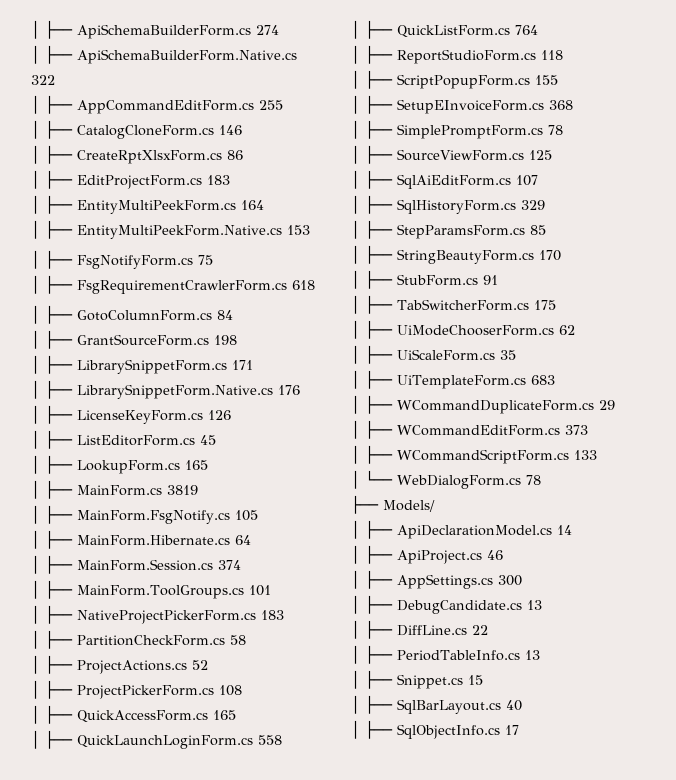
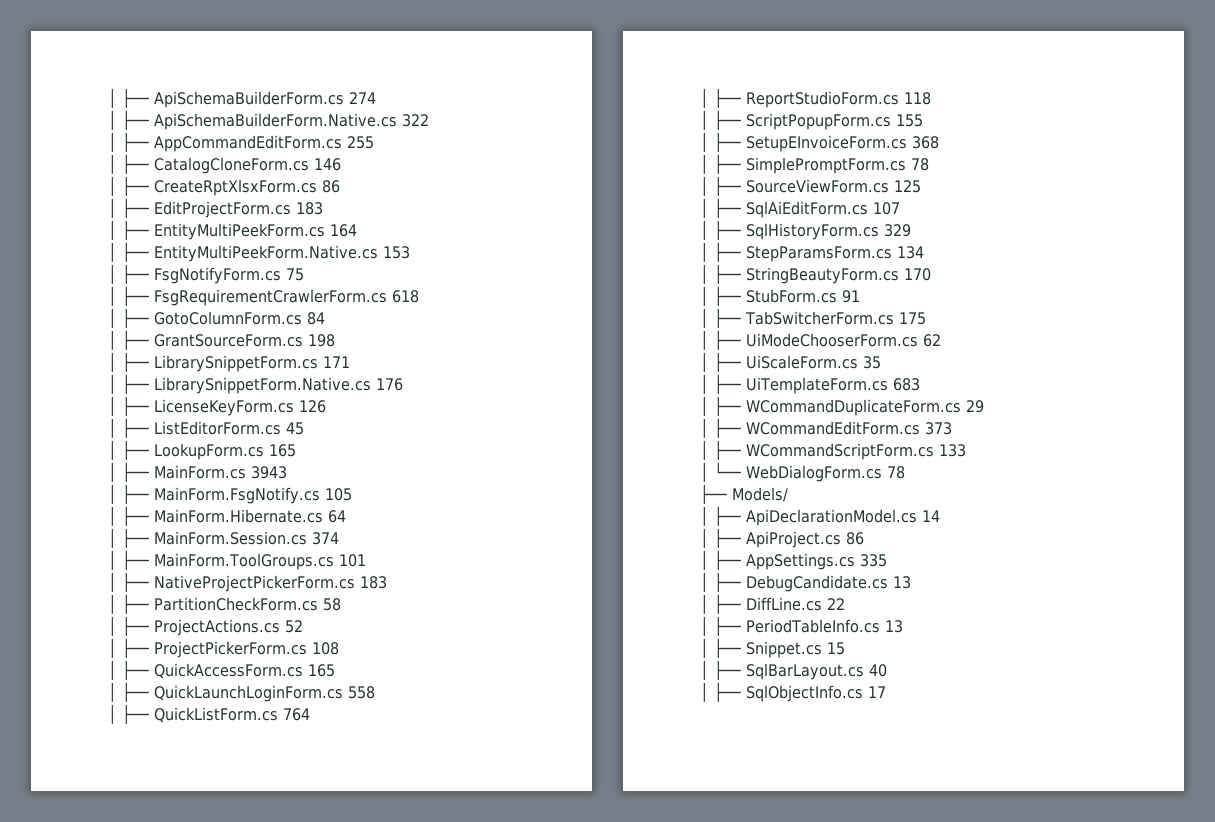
- │ ├── MainForm.cs 3819
+ │ ├── MainForm.cs 3943
- │ ├── StepParamsForm.cs 85
+ │ ├── StepParamsForm.cs 134
- │ ├── ApiProject.cs 46
+ │ ├── ApiProject.cs 86
- │ ├── AppSettings.cs 300
+ │ ├── AppSettings.cs 335

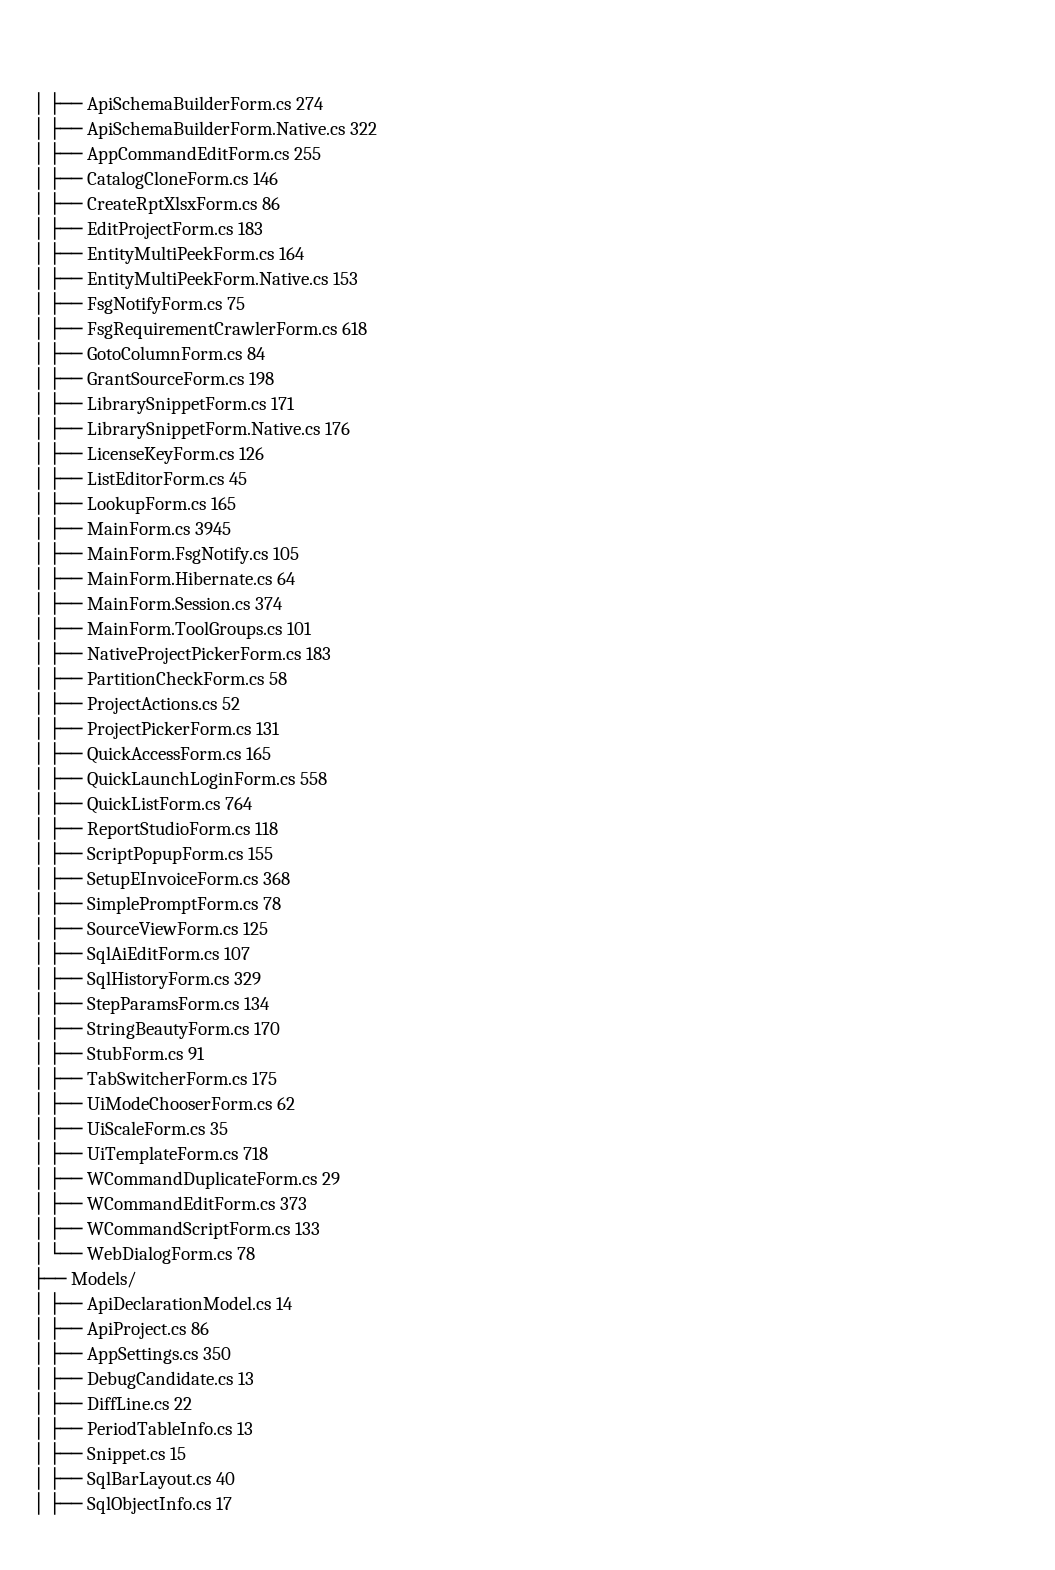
- │ ├── MainForm.cs 3943
+ │ ├── MainForm.cs 3945
- │ ├── ProjectPickerForm.cs 108
+ │ ├── ProjectPickerForm.cs 131
- │ ├── UiTemplateForm.cs 683
+ │ ├── UiTemplateForm.cs 718
- │ ├── AppSettings.cs 335
+ │ ├── AppSettings.cs 350

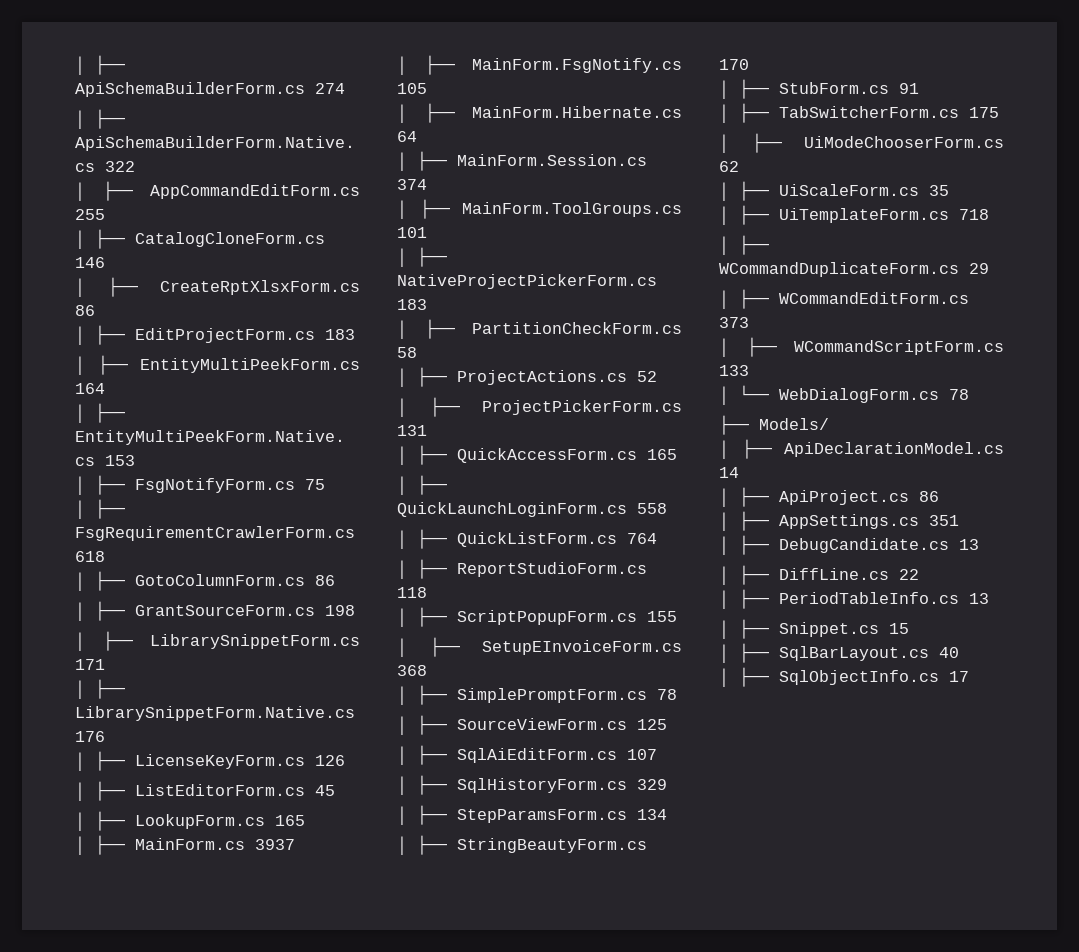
- │ ├── GotoColumnForm.cs 84
+ │ ├── GotoColumnForm.cs 86
- │ ├── MainForm.cs 3945
+ │ ├── MainForm.cs 3937
- │ ├── AppSettings.cs 350
+ │ ├── AppSettings.cs 351

